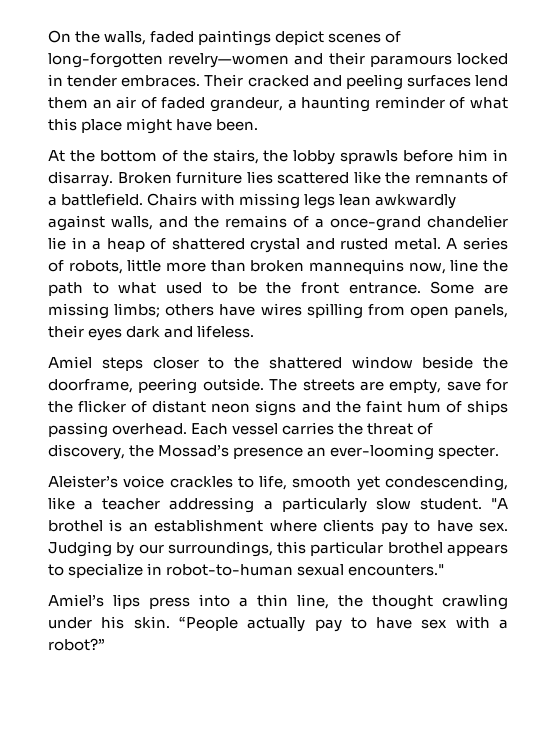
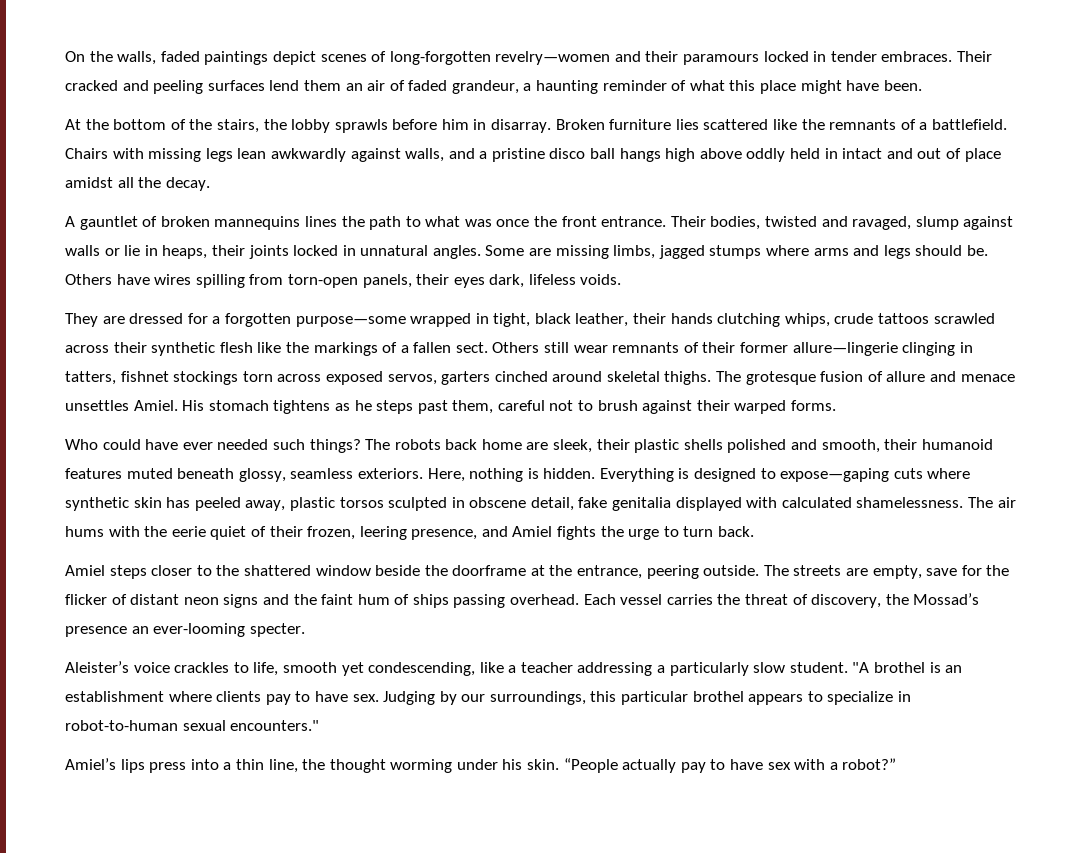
- Chairs with missing legs lean awkwardly against walls, and the remains of a once-grand chandelier lie in a heap of shattered crystal and rusted metal. A series of robots, little more than broken mannequins now, line the path to what used to be the front entrance. Some are missing limbs; others have wires spilling from open panels, their eyes dark and lifeless.
+ Chairs with missing legs lean awkwardly against walls, and a pristine disco ball hangs high above oddly held in intact and out of place amidst all the decay.
+ A gauntlet of broken mannequins lines the path to what was once the front entrance. Their bodies, twisted and ravaged, slump against walls or lie in heaps, their joints locked in unnatural angles. Some are missing limbs, jagged stumps where arms and legs should be. Others have wires spilling from torn-open panels, their eyes dark, lifeless voids.
+ They are dressed for a forgotten purpose—some wrapped in tight, black leather, their hands clutching whips, crude tattoos scrawled across their synthetic flesh like the markings of a fallen sect. Others still wear remnants of their former allure—lingerie clinging in tatters, fishnet stockings torn across exposed servos, garters cinched around skeletal thighs. The grotesque fusion of allure and menace unsettles Amiel. His stomach tightens as he steps past them, careful not to brush against their warped forms.
+ Who could have ever needed such things? The robots back home are sleek, their plastic shells polished and smooth, their humanoid features muted beneath glossy, seamless exteriors. Here, nothing is hidden. Everything is designed to expose—gaping cuts where synthetic skin has peeled away, plastic torsos sculpted in obscene detail, fake genitalia displayed with calculated shamelessness. The air hums with the eerie quiet of their frozen, leering presence, and Amiel fights the urge to turn back.
- Amiel steps closer to the shattered window beside the doorframe, peering outside.
+ Amiel steps closer to the shattered window beside the doorframe at the entrance, peering outside.
- Amiel’s lips press into a thin line, the thought crawling under his skin.
+ Amiel’s lips press into a thin line, the thought worming under his skin.

